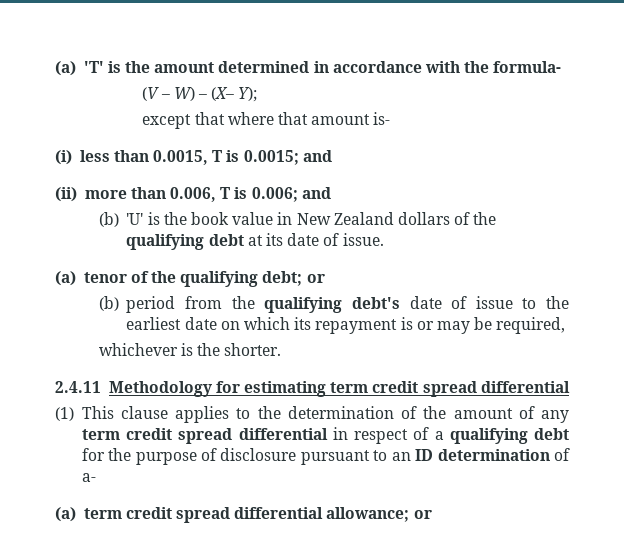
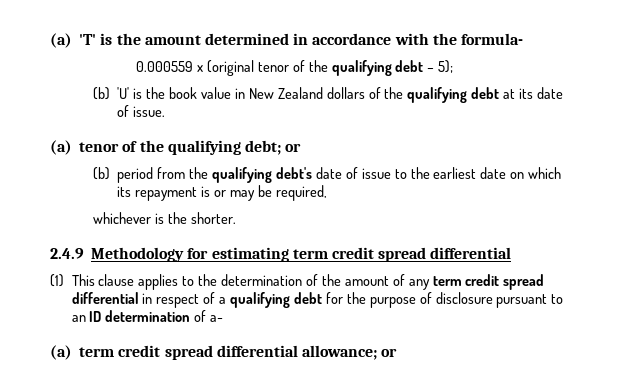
- (V – W) – (X– Y);
- except that where that amount is-
- (i) less than 0.0015, T is 0.0015; and
- (ii) more than 0.006, T is 0.006; and
+ 0.000559 x (original tenor of the qualifying debt – 5);
- 2.4.11 Methodology for estimating term credit spread differential
+ 2.4.9 Methodology for estimating term credit spread differential

